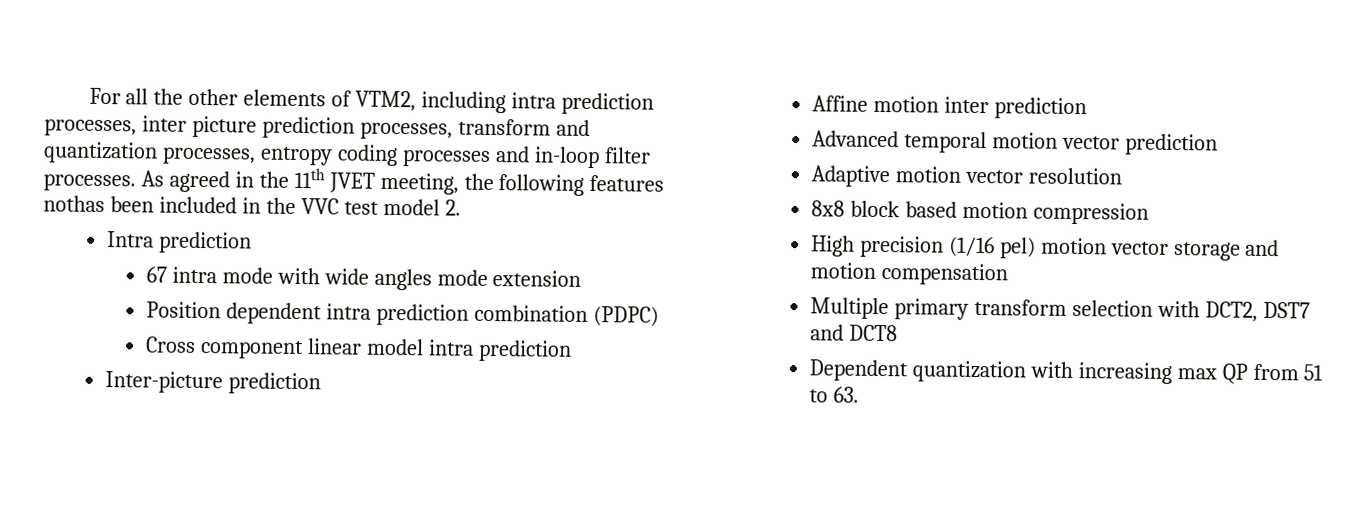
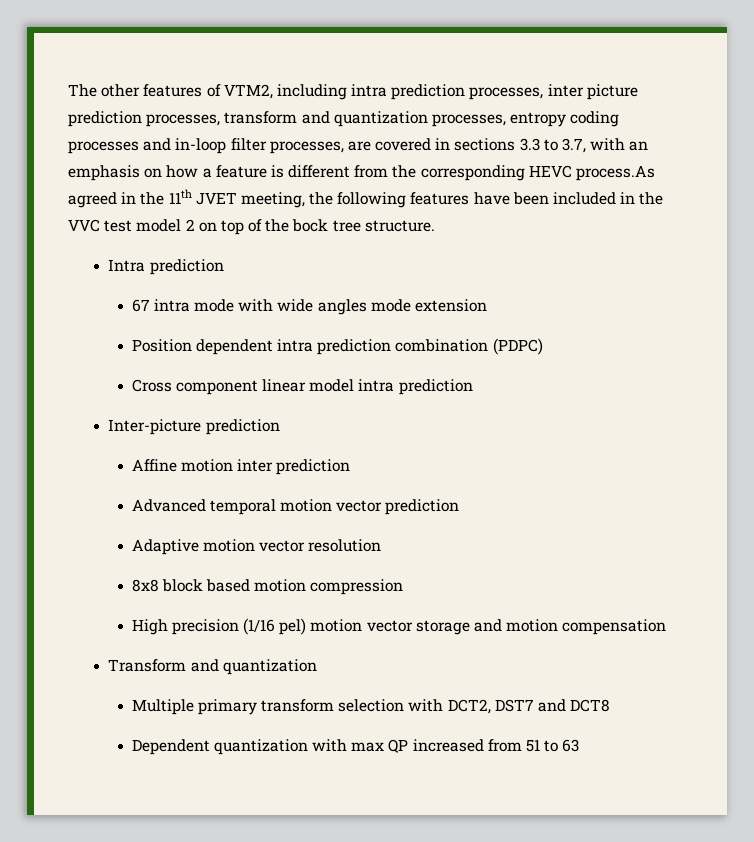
- For all the other elements of VTM2, including intra prediction processes, inter picture prediction processes, transform and quantization processes, entropy coding processes and in-loop filter processes. As agreed in the 11th JVET meeting, the following features nothas been included in the VVC test model 2.
+ The other features of VTM2, including intra prediction processes, inter picture prediction processes, transform and quantization processes, entropy coding processes and in-loop filter processes, are covered in sections 3.3 to 3.7, with an emphasis on how a feature is different from the corresponding HEVC process.As agreed in the 11th JVET meeting, the following features have been included in the VVC test model 2 on top of the bock tree structure.
+ Transform and quantization
- Dependent quantization with increasing max QP from 51 to 63.
+ Dependent quantization with max QP increased from 51 to 63

